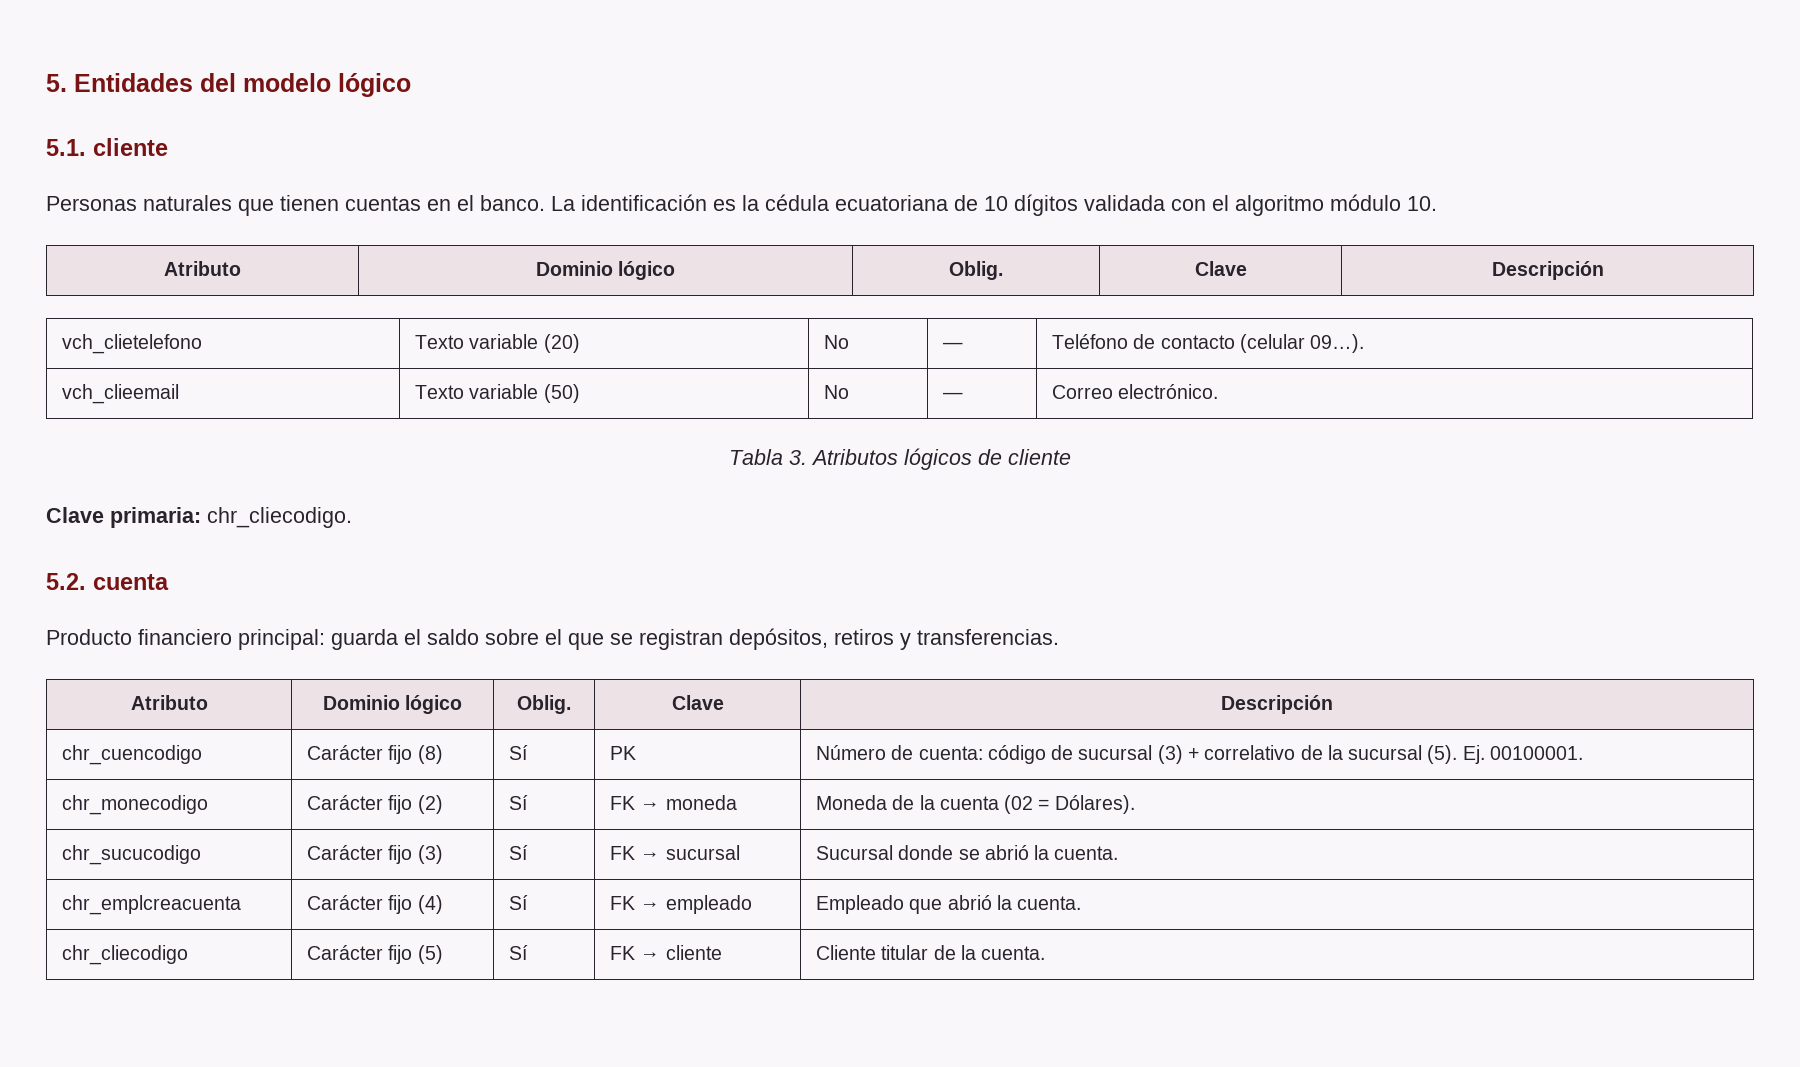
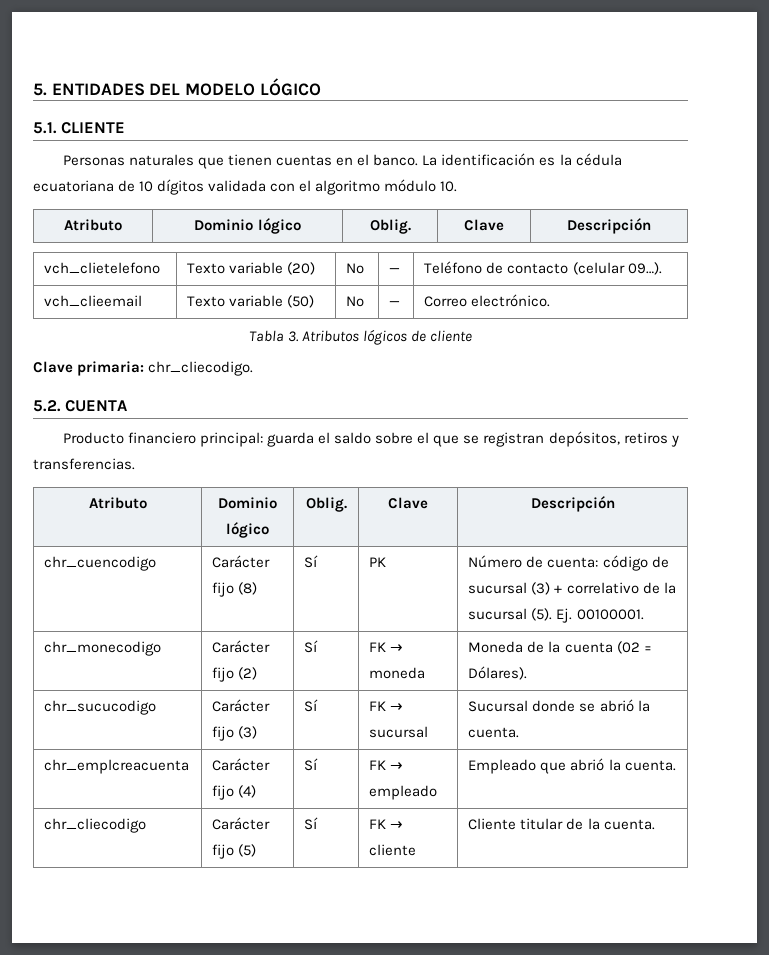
- 5. Entidades del modelo lógico
+ 5. ENTIDADES DEL MODELO LÓGICO
- 5.1. cliente
+ 5.1. CLIENTE
- 5.2. cuenta
+ 5.2. CUENTA

